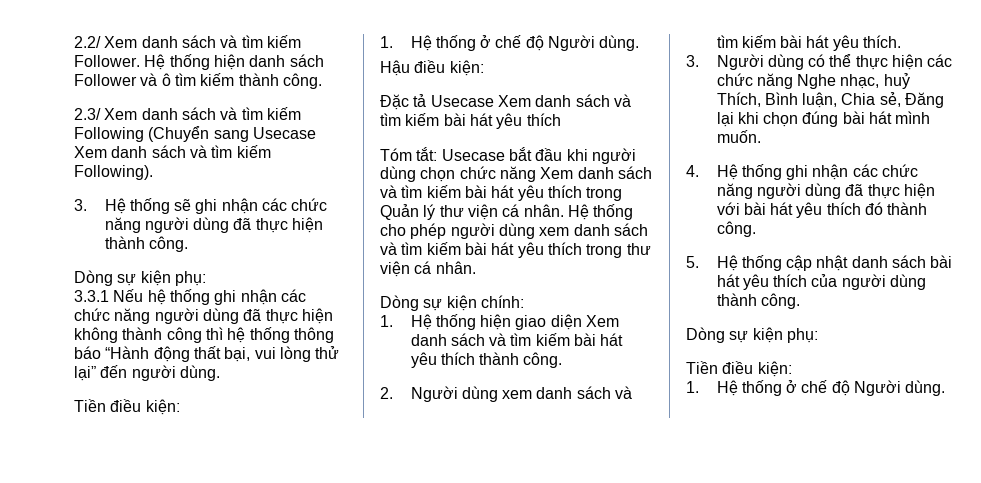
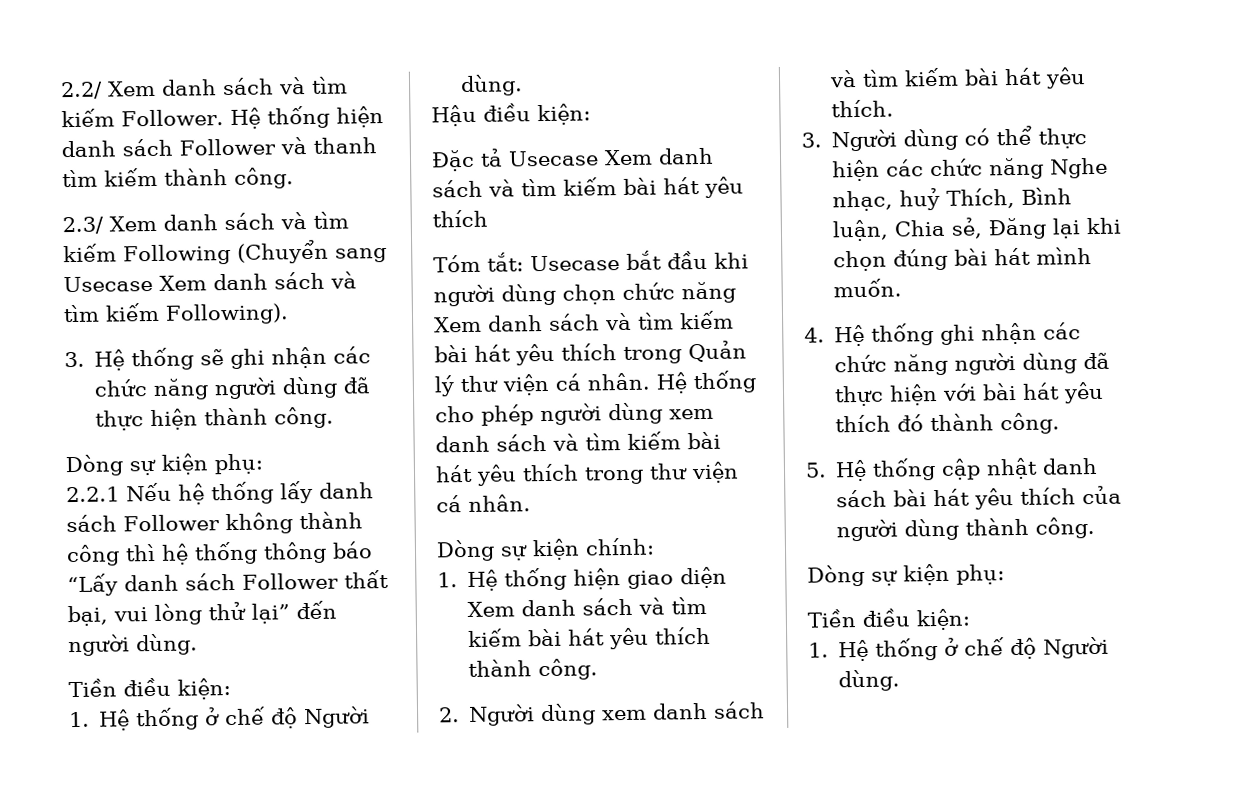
- Hệ thống hiện danh sách Follower và ô tìm kiếm thành công.
+ Hệ thống hiện danh sách Follower và thanh tìm kiếm thành công.
- 3.3.1 Nếu hệ thống ghi nhận các chức năng người dùng đã thực hiện không thành công thì hệ thống thông báo “Hành động thất bại, vui lòng thử lại” đến người dùng.
+ 2.2.1 Nếu hệ thống lấy danh sách Follower không thành công thì hệ thống thông báo “Lấy danh sách Follower thất bại, vui lòng thử lại” đến người dùng.

